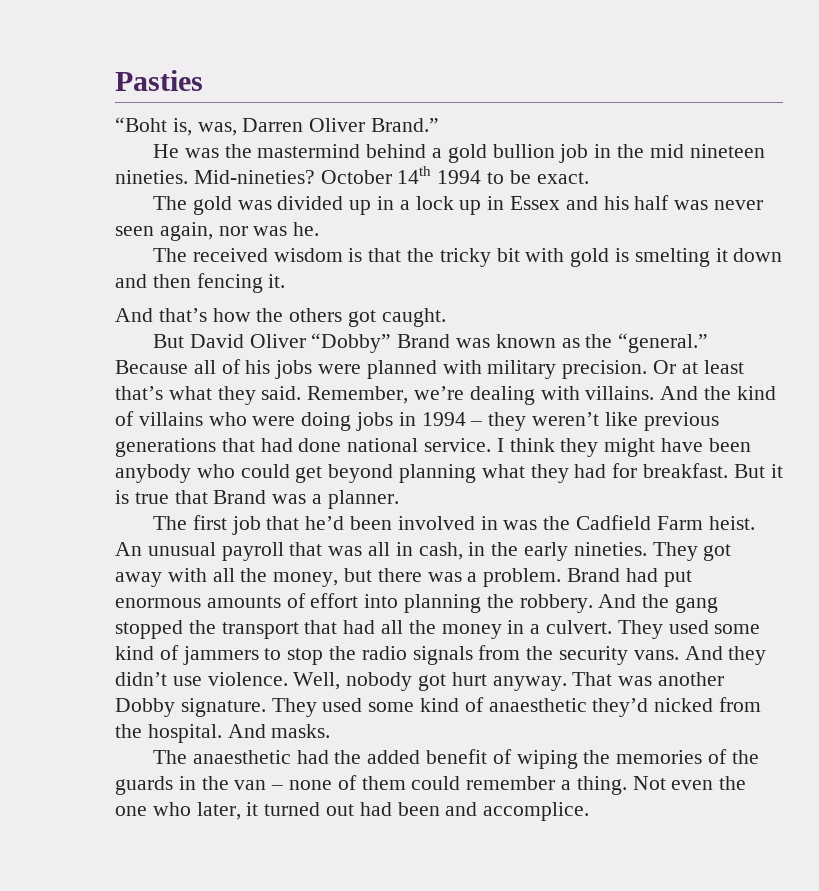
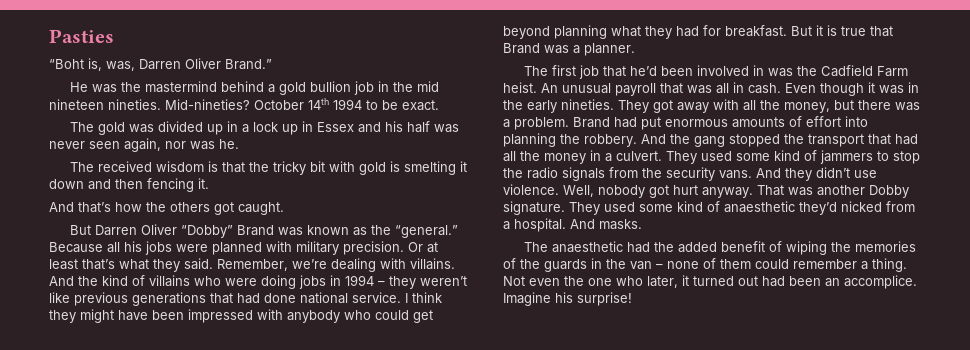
- But David Oliver “Dobby” Brand was known as the “general.”
+ But Darren Oliver “Dobby” Brand was known as the “general.”
- Because all of his jobs were planned with military precision.
+ Because all his jobs were planned with military precision.
- I think they might have been anybody who could get beyond planning what they had for breakfast.
+ I think they might have been impressed with anybody who could get beyond planning what they had for breakfast.
- An unusual payroll that was all in cash, in the early nineties.
+ An unusual payroll that was all in cash. Even though it was in the early nineties.
- They used some kind of anaesthetic they’d nicked from the hospital.
+ They used some kind of anaesthetic they’d nicked from a hospital.
- Not even the one who later, it turned out had been and accomplice.
+ Not even the one who later, it turned out had been an accomplice. Imagine his surprise!

